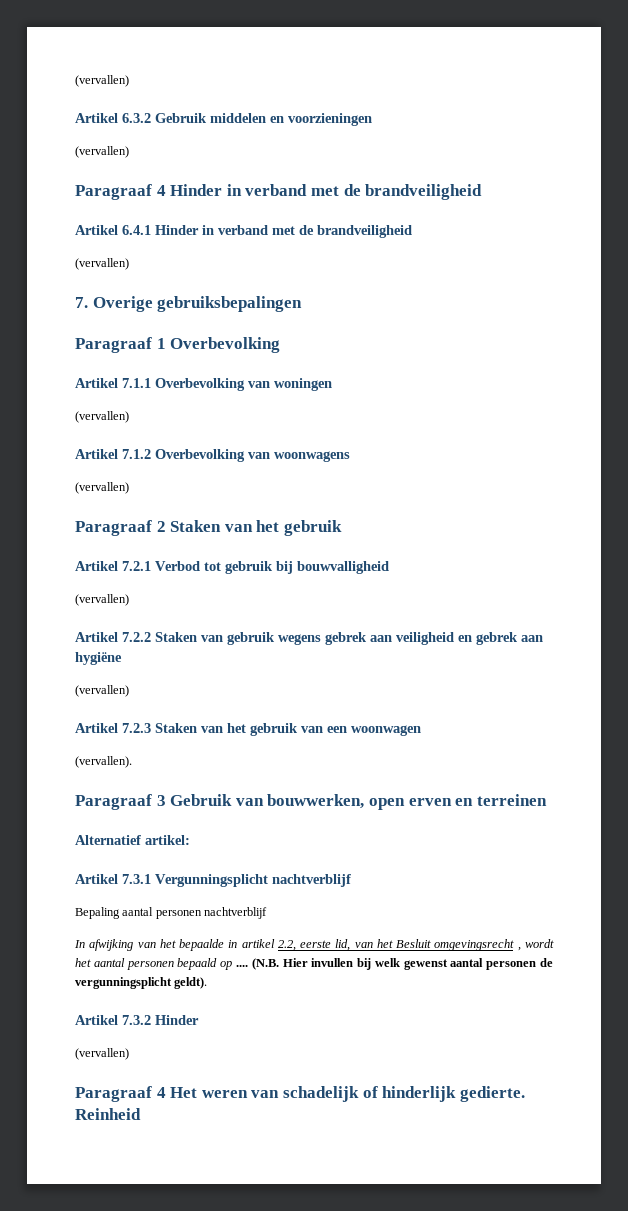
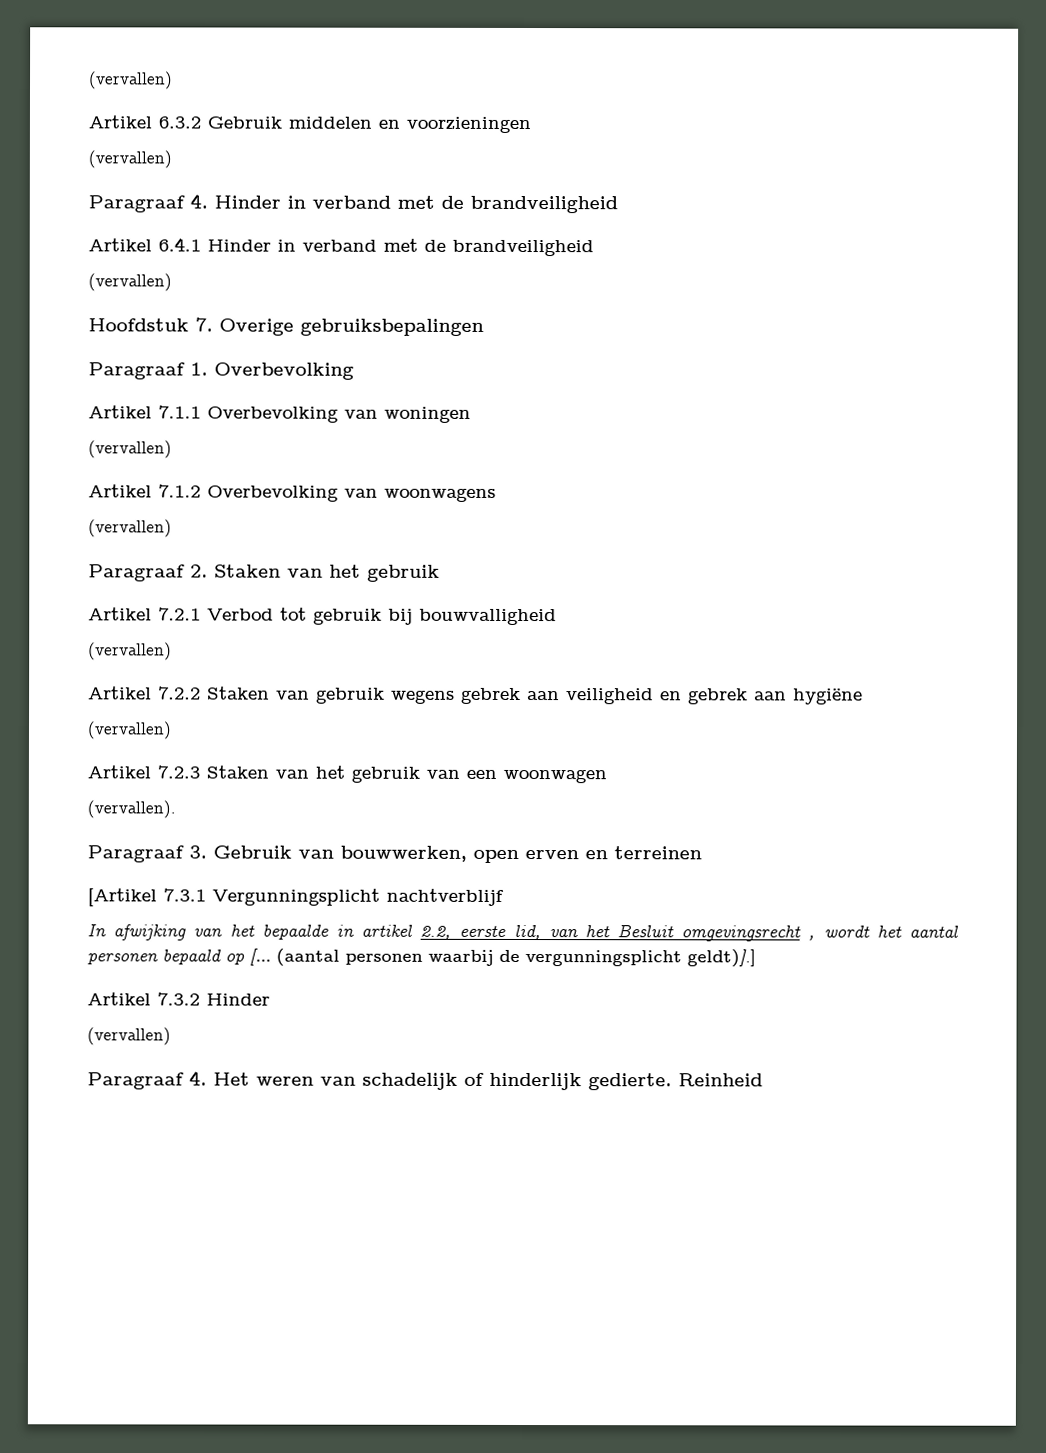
- Paragraaf 4 Hinder in verband met de brandveiligheid
+ Paragraaf 4. Hinder in verband met de brandveiligheid
- 7. Overige gebruiksbepalingen
+ Hoofdstuk 7. Overige gebruiksbepalingen
- Paragraaf 1 Overbevolking
+ Paragraaf 1. Overbevolking
- Paragraaf 2 Staken van het gebruik
+ Paragraaf 2. Staken van het gebruik
- Paragraaf 3 Gebruik van bouwwerken, open erven en terreinen
+ Paragraaf 3. Gebruik van bouwwerken, open erven en terreinen
- Alternatief artikel:
- Artikel 7.3.1 Vergunningsplicht nachtverblijf
+ [Artikel 7.3.1 Vergunningsplicht nachtverblijf
- Bepaling aantal personen nachtverblijf
- In afwijking van het bepaalde in artikel 2.2, eerste lid, van het Besluit omgevingsrecht , wordt het aantal personen bepaald op .... (N.B. Hier invullen bij welk gewenst aantal personen de vergunningsplicht geldt).
+ In afwijking van het bepaalde in artikel 2.2, eerste lid, van het Besluit omgevingsrecht , wordt het aantal personen bepaald op [... (aantal personen waarbij de vergunningsplicht geldt)].]
- Paragraaf 4 Het weren van schadelijk of hinderlijk gedierte.
+ Paragraaf 4. Het weren van schadelijk of hinderlijk gedierte.

